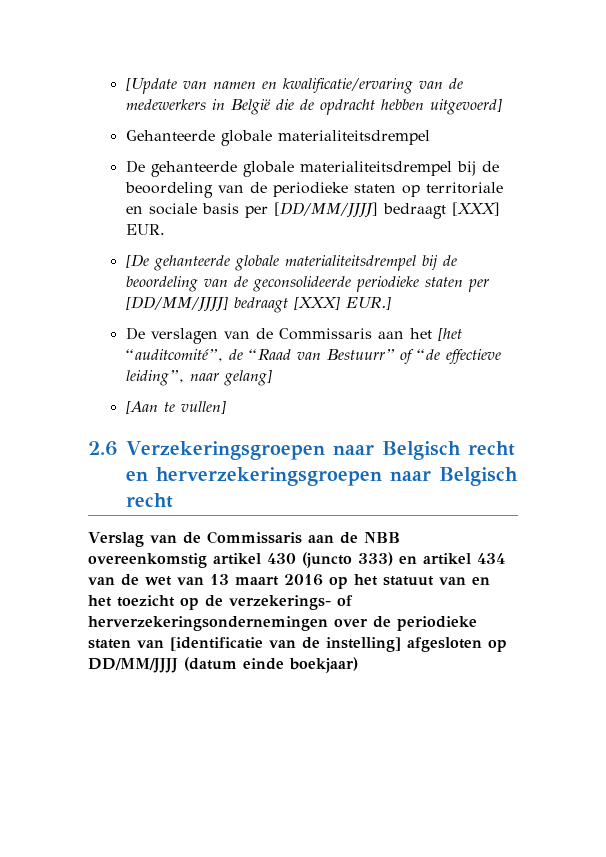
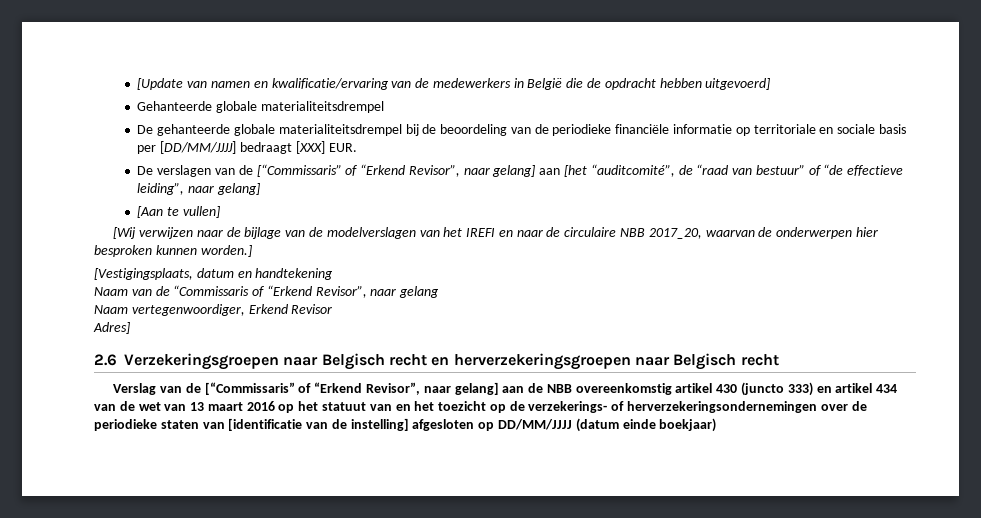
- De gehanteerde globale materialiteitsdrempel bij de beoordeling van de periodieke staten op territoriale en sociale basis per [DD/MM/JJJJ] bedraagt [XXX] EUR.
+ De gehanteerde globale materialiteitsdrempel bij de beoordeling van de periodieke financiële informatie op territoriale en sociale basis per [DD/MM/JJJJ] bedraagt [XXX] EUR.
- [De gehanteerde globale materialiteitsdrempel bij de beoordeling van de geconsolideerde periodieke staten per [DD/MM/JJJJ] bedraagt [XXX] EUR.]
- De verslagen van de Commissaris aan het [het “auditcomité”, de “Raad van Bestuurr” of “de effectieve leiding”, naar gelang]
+ De verslagen van de [“Commissaris” of “Erkend Revisor”, naar gelang] aan [het “auditcomité”, de “raad van bestuur” of “de effectieve leiding”, naar gelang]
+ [Wij verwijzen naar de bijlage van de modelverslagen van het IREFI en naar de circulaire NBB 2017_20, waarvan de onderwerpen hier besproken kunnen worden.]
+ [Vestigingsplaats, datum en handtekening
+ Naam van de “Commissaris of “Erkend Revisor”, naar gelang
+ Naam vertegenwoordiger, Erkend Revisor
+ Adres]
- Verslag van de Commissaris aan de NBB overeenkomstig artikel 430 (juncto 333) en artikel 434 van de wet van 13 maart 2016 op het statuut van en het toezicht op de verzekerings- of herverzekeringsondernemingen over de periodieke staten van [identificatie van de instelling] afgesloten op DD/MM/JJJJ (datum einde boekjaar)
+ Verslag van de [“Commissaris” of “Erkend Revisor”, naar gelang] aan de NBB overeenkomstig artikel 430 (juncto 333) en artikel 434 van de wet van 13 maart 2016 op het statuut van en het toezicht op de verzekerings- of herverzekeringsondernemingen over de periodieke staten van [identificatie van de instelling] afgesloten op DD/MM/JJJJ (datum einde boekjaar)

